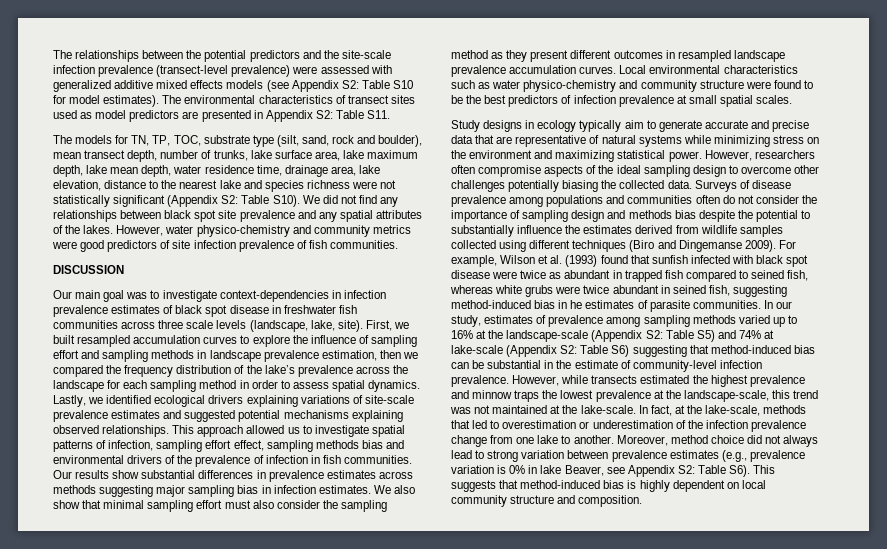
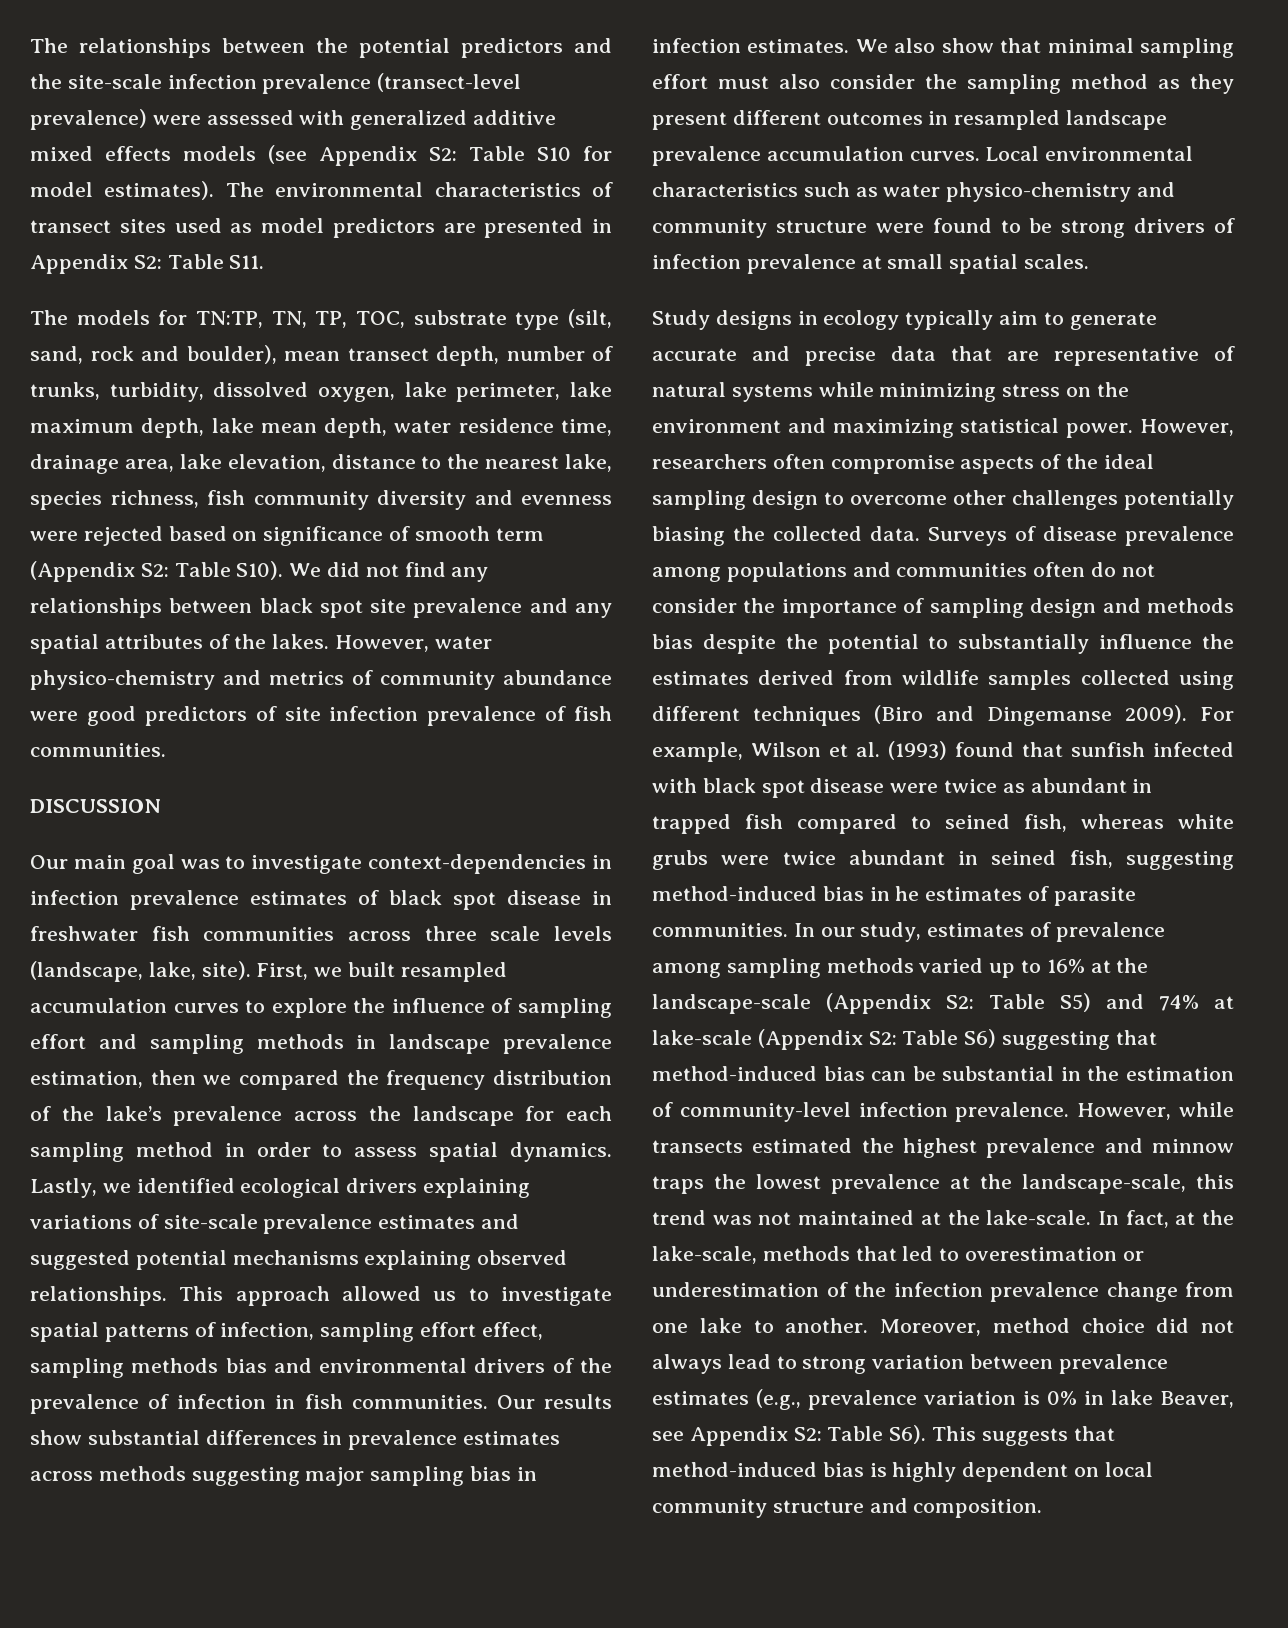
- The models for TN, TP, TOC, substrate type (silt, sand, rock and boulder), mean transect depth, number of trunks, lake surface area, lake maximum depth, lake mean depth, water residence time, drainage area, lake elevation, distance to the nearest lake and species richness were not statistically significant (Appendix S2: Table S10).
+ The models for TN:TP, TN, TP, TOC, substrate type (silt, sand, rock and boulder), mean transect depth, number of trunks, turbidity, dissolved oxygen, lake perimeter, lake maximum depth, lake mean depth, water residence time, drainage area, lake elevation, distance to the nearest lake, species richness, fish community diversity and evenness were rejected based on significance of smooth term (Appendix S2: Table S10).
- However, water physico-chemistry and community metrics were good predictors of site infection prevalence of fish communities.
+ However, water physico-chemistry and metrics of community abundance were good predictors of site infection prevalence of fish communities.
- Local environmental characteristics such as water physico-chemistry and community structure were found to be the best predictors of infection prevalence at small spatial scales.
+ Local environmental characteristics such as water physico-chemistry and community structure were found to be strong drivers of infection prevalence at small spatial scales.
- In our study, estimates of prevalence among sampling methods varied up to 16% at the landscape-scale (Appendix S2: Table S5) and 74% at lake-scale (Appendix S2: Table S6) suggesting that method-induced bias can be substantial in the estimate of community-level infection prevalence.
+ In our study, estimates of prevalence among sampling methods varied up to 16% at the landscape-scale (Appendix S2: Table S5) and 74% at lake-scale (Appendix S2: Table S6) suggesting that method-induced bias can be substantial in the estimation of community-level infection prevalence.

